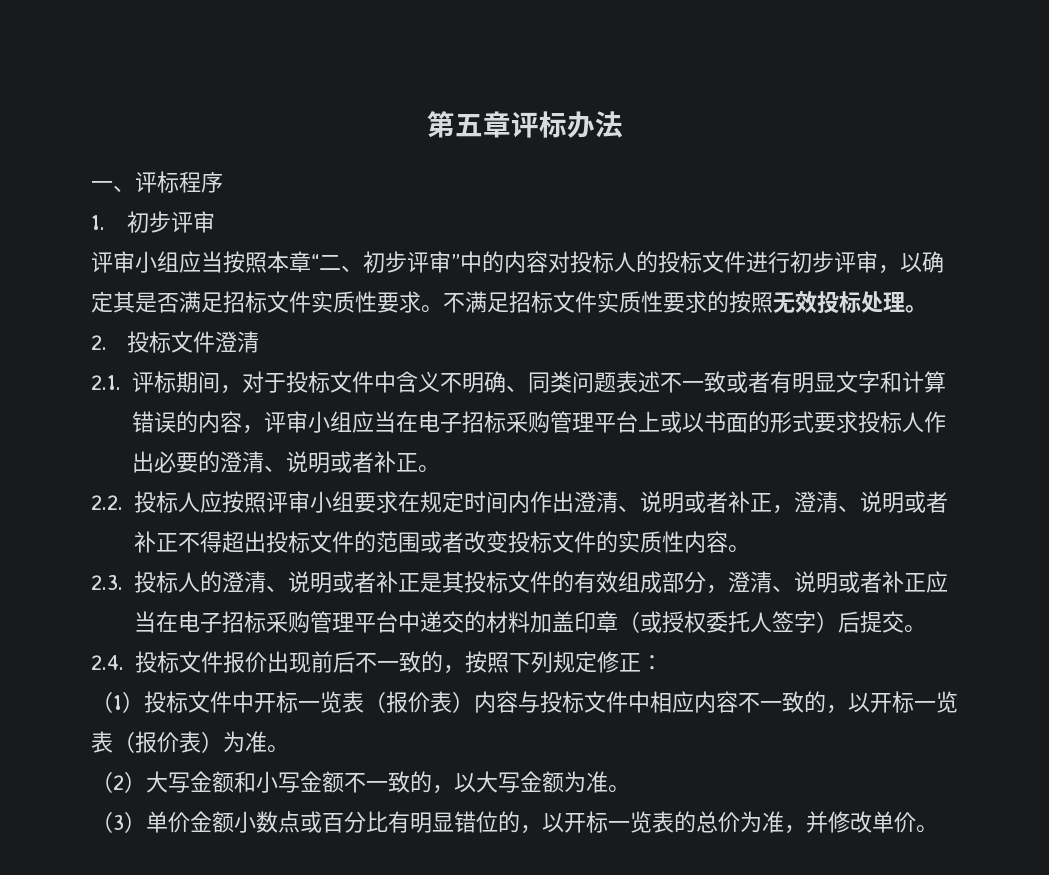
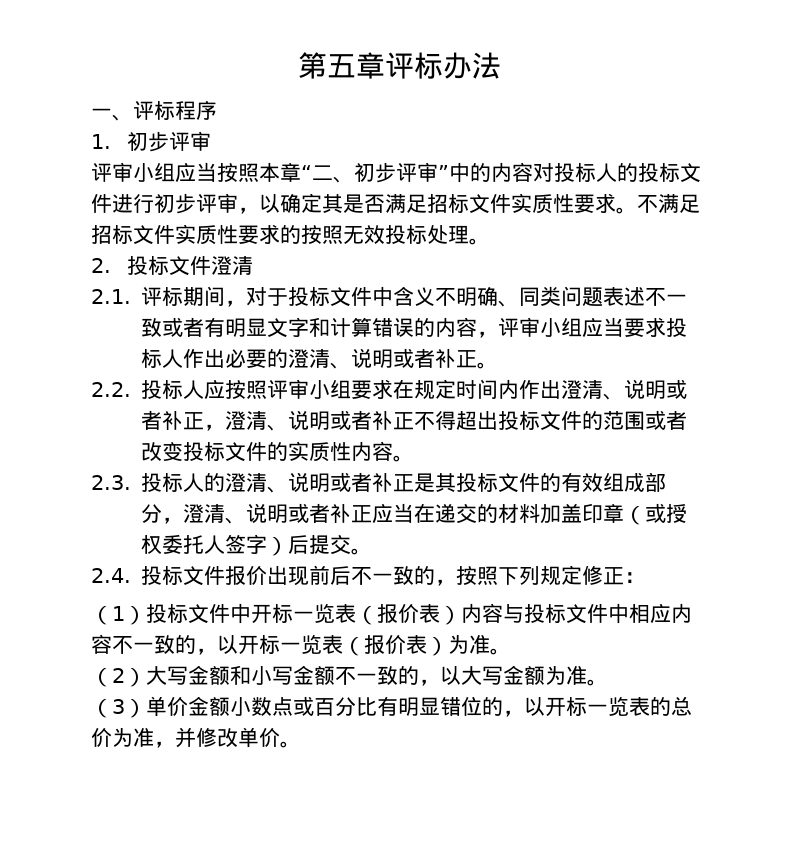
- 2.1.评标期间，对于投标文件中含义不明确、同类问题表述不一致或者有明显文字和计算错误的内容，评审小组应当在电子招标采购管理平台上或以书面的形式要求投标人作出必要的澄清、说明或者补正。
+ 2.1.评标期间，对于投标文件中含义不明确、同类问题表述不一致或者有明显文字和计算错误的内容，评审小组应当要求投标人作出必要的澄清、说明或者补正。
- 2.3.投标人的澄清、说明或者补正是其投标文件的有效组成部分，澄清、说明或者补正应当在电子招标采购管理平台中递交的材料加盖印章（或授权委托人签字）后提交。
+ 2.3.投标人的澄清、说明或者补正是其投标文件的有效组成部分，澄清、说明或者补正应当在递交的材料加盖印章（或授权委托人签字）后提交。

